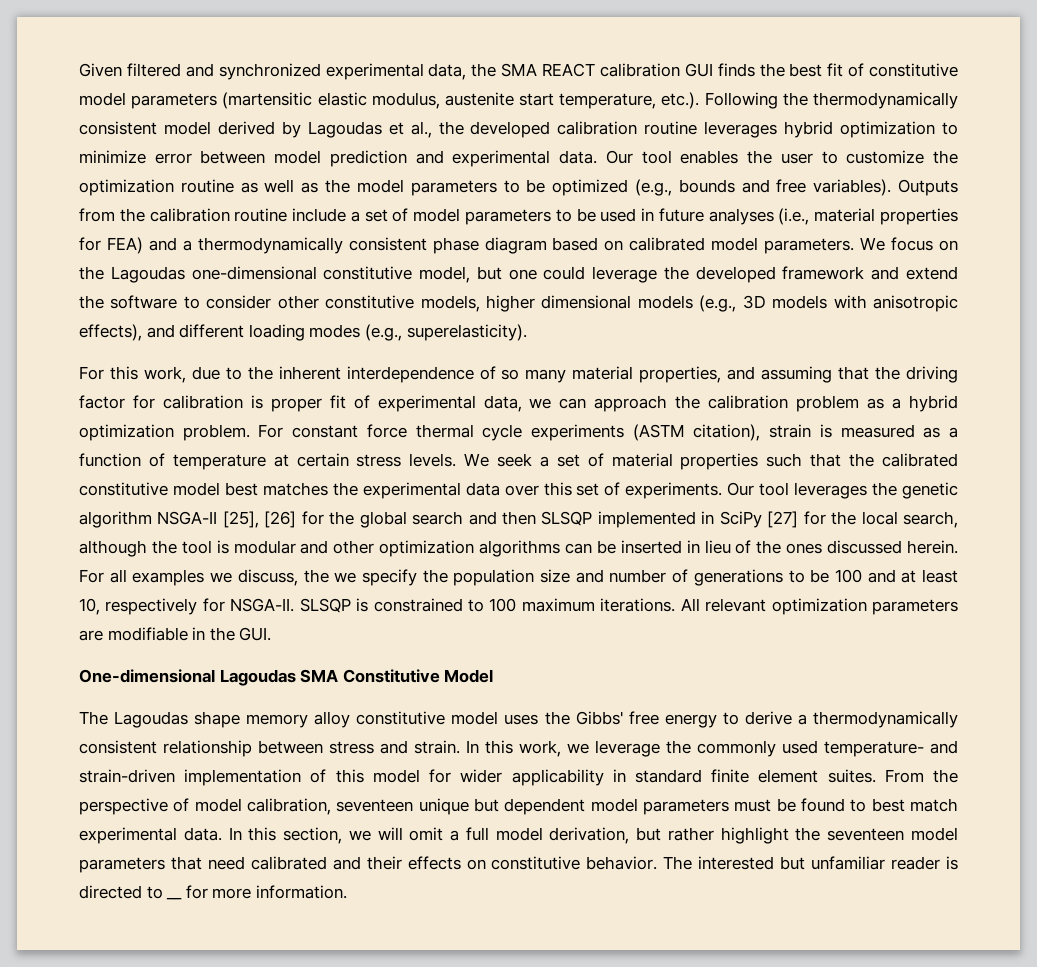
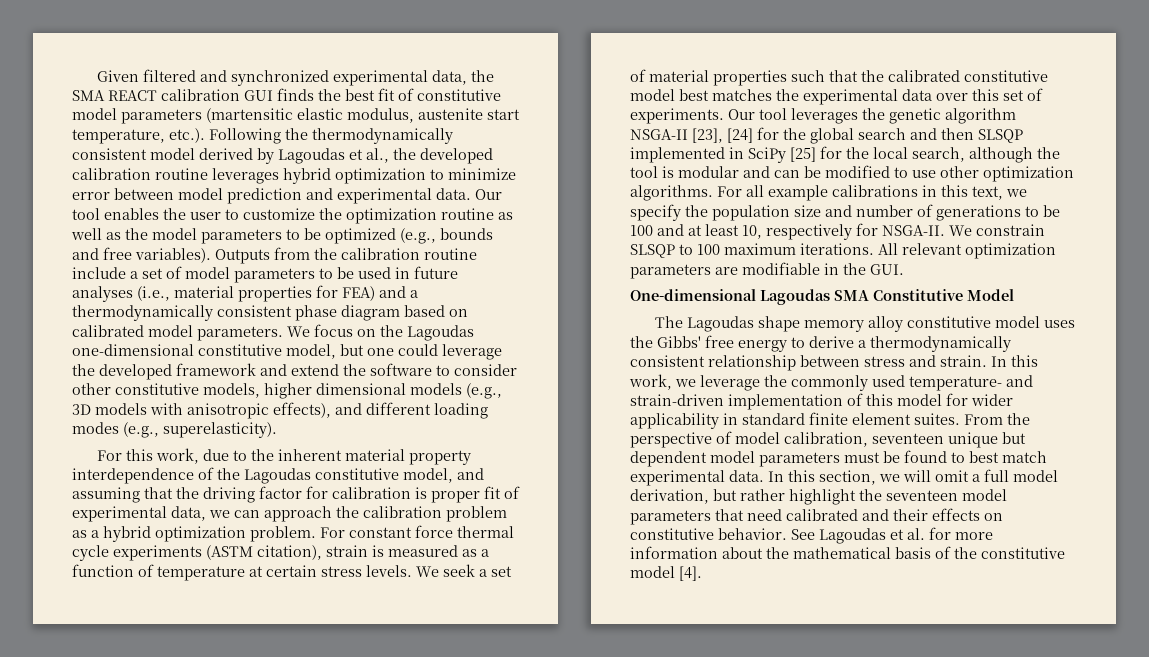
- For this work, due to the inherent interdependence of so many material properties, and assuming that the driving factor for calibration is proper fit of experimental data, we can approach the calibration problem as a hybrid optimization problem.
+ For this work, due to the inherent material property interdependence of the Lagoudas constitutive model, and assuming that the driving factor for calibration is proper fit of experimental data, we can approach the calibration problem as a hybrid optimization problem.
- Our tool leverages the genetic algorithm NSGA-II [25], [26] for the global search and then SLSQP implemented in SciPy [27] for the local search, although the tool is modular and other optimization algorithms can be inserted in lieu of the ones discussed herein. For all examples we discuss, the we specify the population size and number of generations to be 100 and at least 10, respectively for NSGA-II.
+ Our tool leverages the genetic algorithm NSGA-II [23], [24] for the global search and then SLSQP implemented in SciPy [25] for the local search, although the tool is modular and can be modified to use other optimization algorithms. For all example calibrations in this text, we specify the population size and number of generations to be 100 and at least 10, respectively for NSGA-II.
- SLSQP is constrained to 100 maximum iterations.
+ We constrain SLSQP to 100 maximum iterations.
- The interested but unfamiliar reader is directed to __ for more information.
+ See Lagoudas et al. for more information about the mathematical basis of the constitutive model [4].

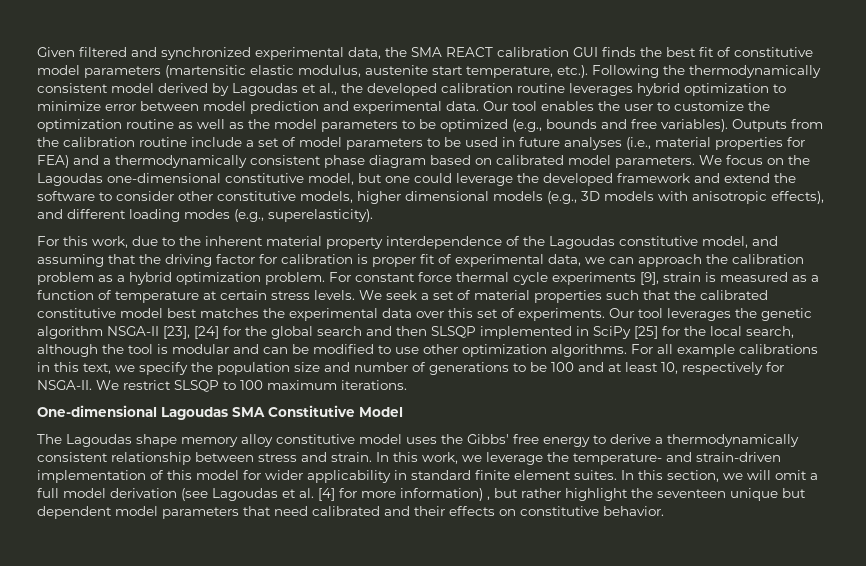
- For constant force thermal cycle experiments (ASTM citation), strain is measured as a function of temperature at certain stress levels.
+ For constant force thermal cycle experiments [9], strain is measured as a function of temperature at certain stress levels.
- We constrain SLSQP to 100 maximum iterations. All relevant optimization parameters are modifiable in the GUI.
+ We restrict SLSQP to 100 maximum iterations.
- In this work, we leverage the commonly used temperature- and strain-driven implementation of this model for wider applicability in standard finite element suites.
+ In this work, we leverage the temperature- and strain-driven implementation of this model for wider applicability in standard finite element suites.
- From the perspective of model calibration, seventeen unique but dependent model parameters must be found to best match experimental data.
- In this section, we will omit a full model derivation, but rather highlight the seventeen model parameters that need calibrated and their effects on constitutive behavior. See Lagoudas et al. for more information about the mathematical basis of the constitutive model [4].
+ In this section, we will omit a full model derivation (see Lagoudas et al. [4] for more information) , but rather highlight the seventeen unique but dependent model parameters that need calibrated and their effects on constitutive behavior.

